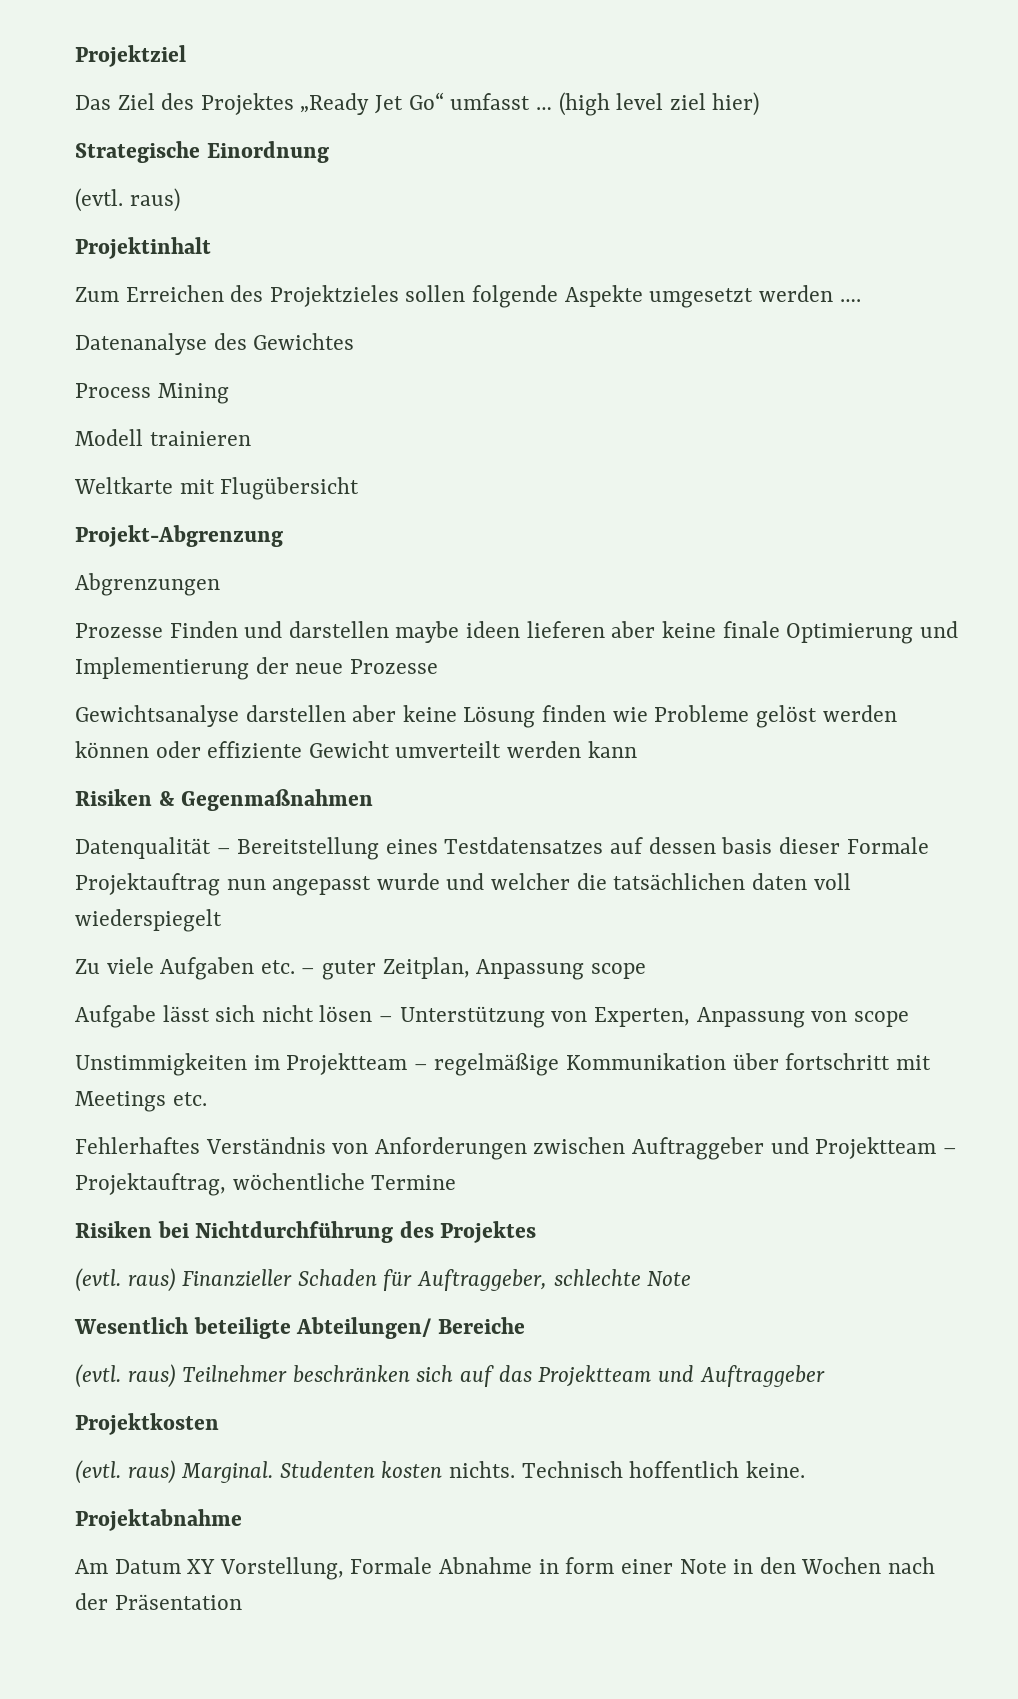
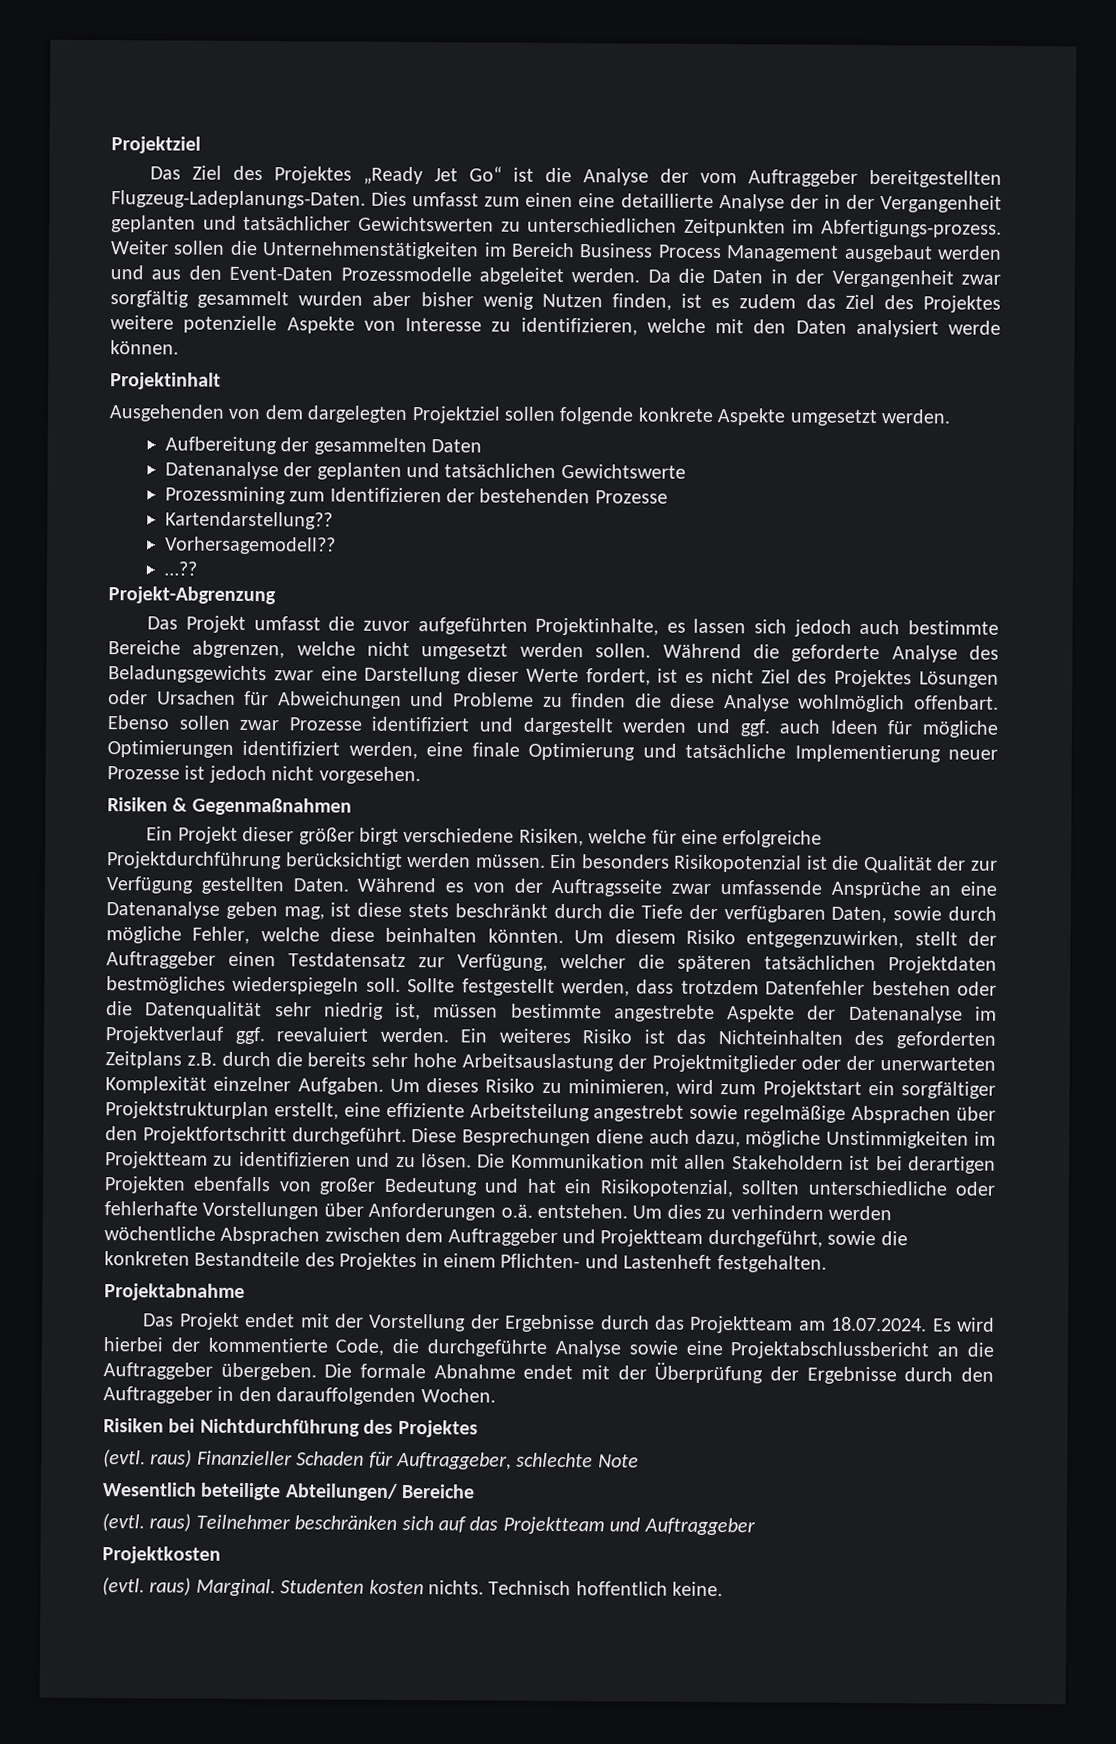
- Das Ziel des Projektes „Ready Jet Go“ umfasst … (high level ziel hier)
- Strategische Einordnung
- (evtl. raus)
+ Das Ziel des Projektes „Ready Jet Go“ ist die Analyse der vom Auftraggeber bereitgestellten Flugzeug-Ladeplanungs-Daten. Dies umfasst zum einen eine detaillierte Analyse der in der Vergangenheit geplanten und tatsächlicher Gewichtswerten zu unterschiedlichen Zeitpunkten im Abfertigungs-prozess. Weiter sollen die Unternehmenstätigkeiten im Bereich Business Process Management ausgebaut werden und aus den Event-Daten Prozessmodelle abgeleitet werden. Da die Daten in der Vergangenheit zwar sorgfältig gesammelt wurden aber bisher wenig Nutzen finden, ist es zudem das Ziel des Projektes weitere potenzielle Aspekte von Interesse zu identifizieren, welche mit den Daten analysiert werde können.
  Projektinhalt
- Zum Erreichen des Projektzieles sollen folgende Aspekte umgesetzt werden ….
- Datenanalyse des Gewichtes
- Process Mining
- Modell trainieren
- Weltkarte mit Flugübersicht
+ Ausgehenden von dem dargelegten Projektziel sollen folgende konkrete Aspekte umgesetzt werden.
+ Aufbereitung der gesammelten Daten
+ Datenanalyse der geplanten und tatsächlichen Gewichtswerte
+ Prozessmining zum Identifizieren der bestehenden Prozesse
+ Kartendarstellung??
+ Vorhersagemodell??
+ …??
  Projekt-Abgrenzung
- Abgrenzungen
- Prozesse Finden und darstellen maybe ideen lieferen aber keine finale Optimierung und Implementierung der neue Prozesse
- Gewichtsanalyse darstellen aber keine Lösung finden wie Probleme gelöst werden können oder effiziente Gewicht umverteilt werden kann
+ Das Projekt umfasst die zuvor aufgeführten Projektinhalte, es lassen sich jedoch auch bestimmte Bereiche abgrenzen, welche nicht umgesetzt werden sollen. Während die geforderte Analyse des Beladungsgewichts zwar eine Darstellung dieser Werte fordert, ist es nicht Ziel des Projektes Lösungen oder Ursachen für Abweichungen und Probleme zu finden die diese Analyse wohlmöglich offenbart. Ebenso sollen zwar Prozesse identifiziert und dargestellt werden und ggf. auch Ideen für mögliche Optimierungen identifiziert werden, eine finale Optimierung und tatsächliche Implementierung neuer Prozesse ist jedoch nicht vorgesehen.
  Risiken & Gegenmaßnahmen
- Datenqualität – Bereitstellung eines Testdatensatzes auf dessen basis dieser Formale Projektauftrag nun angepasst wurde und welcher die tatsächlichen daten voll wiederspiegelt
- Zu viele Aufgaben etc. – guter Zeitplan, Anpassung scope
- Aufgabe lässt sich nicht lösen – Unterstützung von Experten, Anpassung von scope
- Unstimmigkeiten im Projektteam – regelmäßige Kommunikation über fortschritt mit Meetings etc.
- Fehlerhaftes Verständnis von Anforderungen zwischen Auftraggeber und Projektteam – Projektauftrag, wöchentliche Termine
+ Ein Projekt dieser größer birgt verschiedene Risiken, welche für eine erfolgreiche Projektdurchführung berücksichtigt werden müssen. Ein besonders Risikopotenzial ist die Qualität der zur Verfügung gestellten Daten. Während es von der Auftragsseite zwar umfassende Ansprüche an eine Datenanalyse geben mag, ist diese stets beschränkt durch die Tiefe der verfügbaren Daten, sowie durch mögliche Fehler, welche diese beinhalten könnten. Um diesem Risiko entgegenzuwirken, stellt der Auftraggeber einen Testdatensatz zur Verfügung, welcher die späteren tatsächlichen Projektdaten bestmögliches wiederspiegeln soll. Sollte festgestellt werden, dass trotzdem Datenfehler bestehen oder die Datenqualität sehr niedrig ist, müssen bestimmte angestrebte Aspekte der Datenanalyse im Projektverlauf ggf. reevaluiert werden. Ein weiteres Risiko ist das Nichteinhalten des geforderten Zeitplans z.B. durch die bereits sehr hohe Arbeitsauslastung der Projektmitglieder oder der unerwarteten Komplexität einzelner Aufgaben. Um dieses Risiko zu minimieren, wird zum Projektstart ein sorgfältiger Projektstrukturplan erstellt, eine effiziente Arbeitsteilung angestrebt sowie regelmäßige Absprachen über den Projektfortschritt durchgeführt. Diese Besprechungen diene auch dazu, mögliche Unstimmigkeiten im Projektteam zu identifizieren und zu lösen. Die Kommunikation mit allen Stakeholdern ist bei derartigen Projekten ebenfalls von großer Bedeutung und hat ein Risikopotenzial, sollten unterschiedliche oder fehlerhafte Vorstellungen über Anforderungen o.ä. entstehen. Um dies zu verhindern werden wöchentliche Absprachen zwischen dem Auftraggeber und Projektteam durchgeführt, sowie die konkreten Bestandteile des Projektes in einem Pflichten- und Lastenheft festgehalten.
+ Projektabnahme
+ Das Projekt endet mit der Vorstellung der Ergebnisse durch das Projektteam am 18.07.2024. Es wird hierbei der kommentierte Code, die durchgeführte Analyse sowie eine Projektabschlussbericht an die Auftraggeber übergeben. Die formale Abnahme endet mit der Überprüfung der Ergebnisse durch den Auftraggeber in den darauffolgenden Wochen.
- Projektabnahme
- Am Datum XY Vorstellung, Formale Abnahme in form einer Note in den Wochen nach der Präsentation

